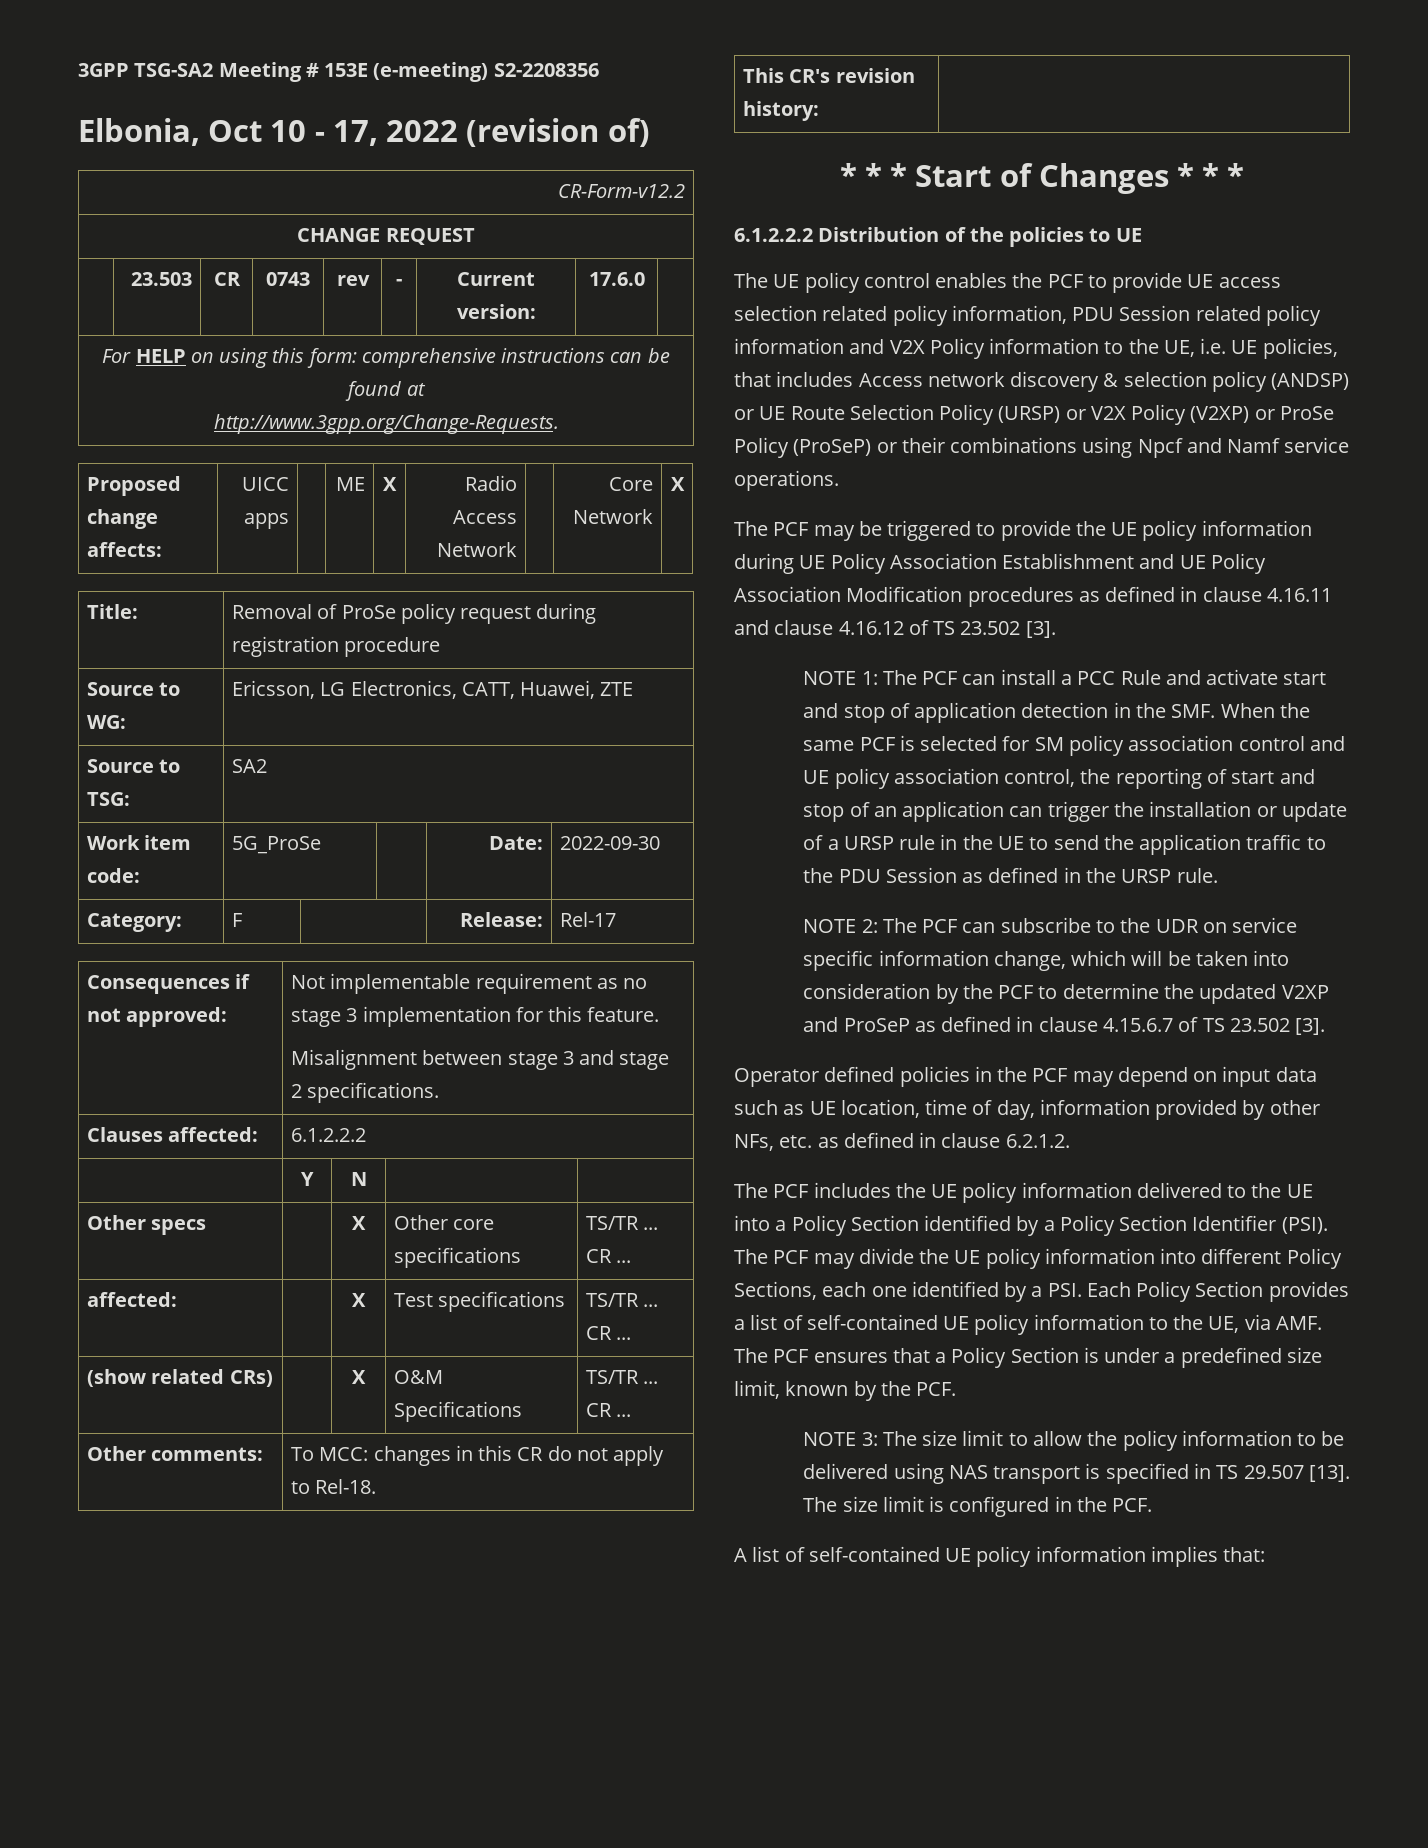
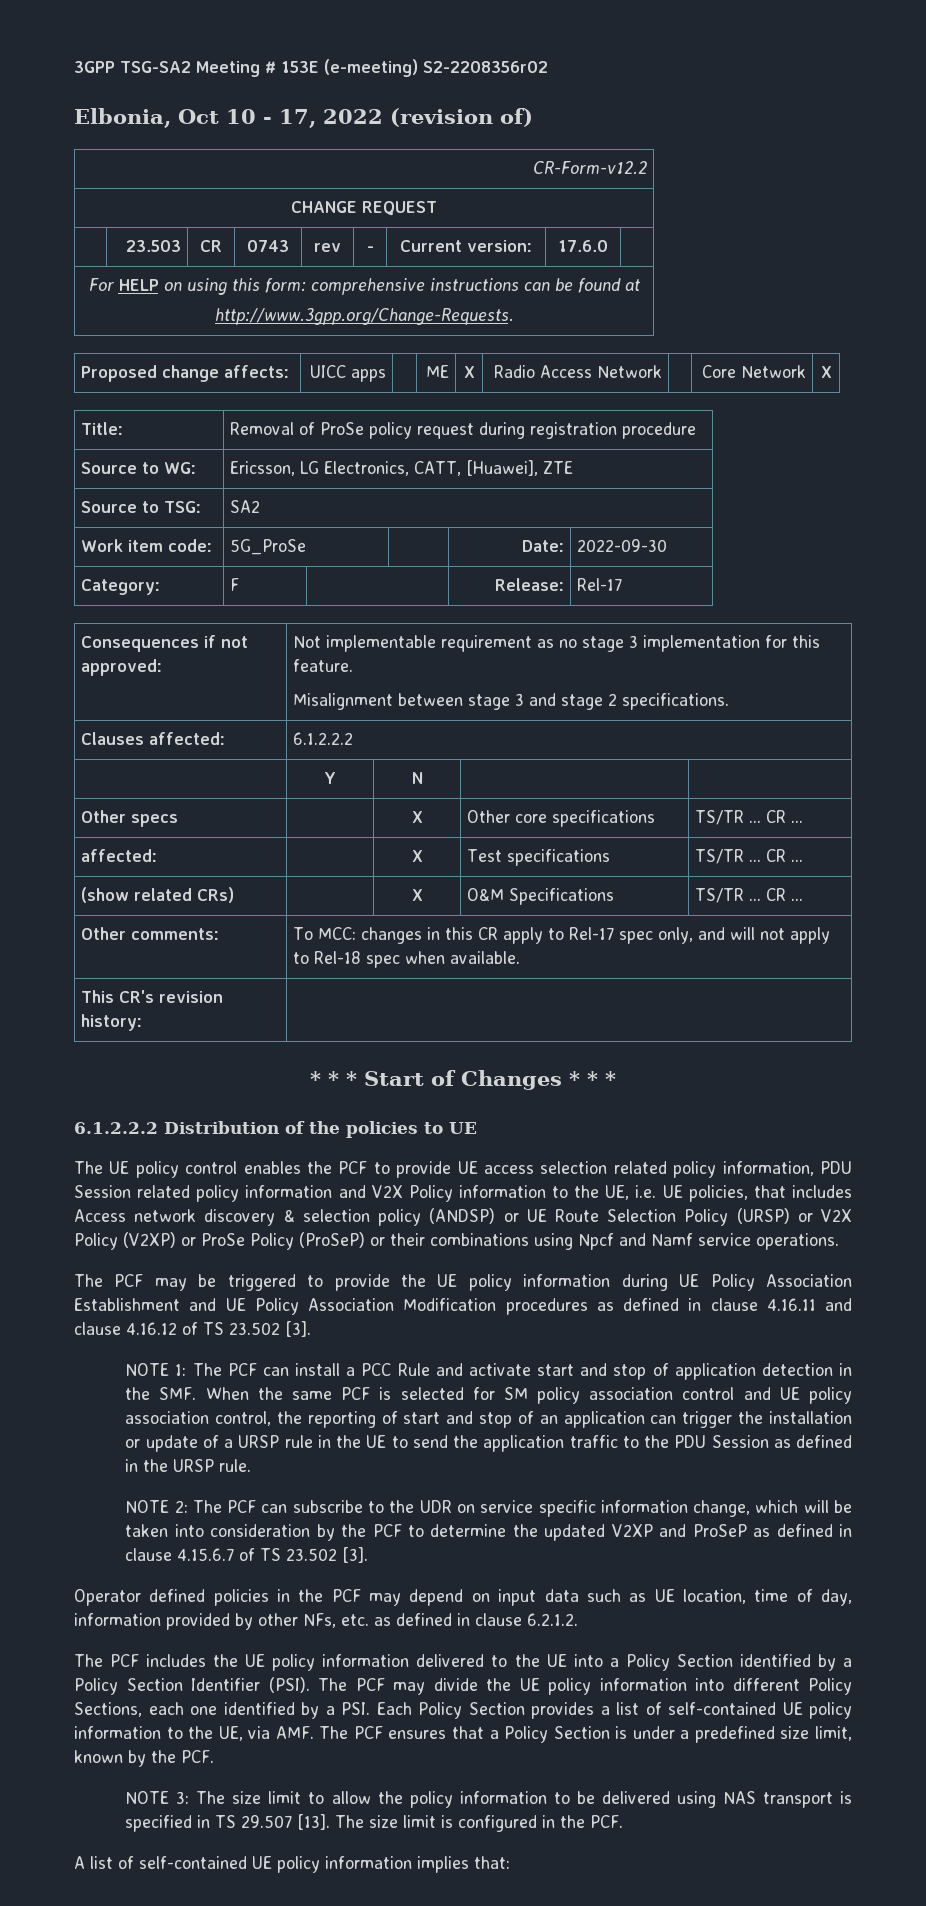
- 3GPP TSG-SA2 Meeting # 153E (e-meeting) S2-2208356
+ 3GPP TSG-SA2 Meeting # 153E (e-meeting) S2-2208356r02
- Source to WG: | Ericsson, LG Electronics, CATT, Huawei, ZTE
+ Source to WG: | Ericsson, LG Electronics, CATT, [Huawei], ZTE
- Other comments: | To MCC: changes in this CR do not apply to Rel-18.
+ Other comments: | To MCC: changes in this CR apply to Rel-17 spec only, and will not apply to Rel-18 spec when available.

